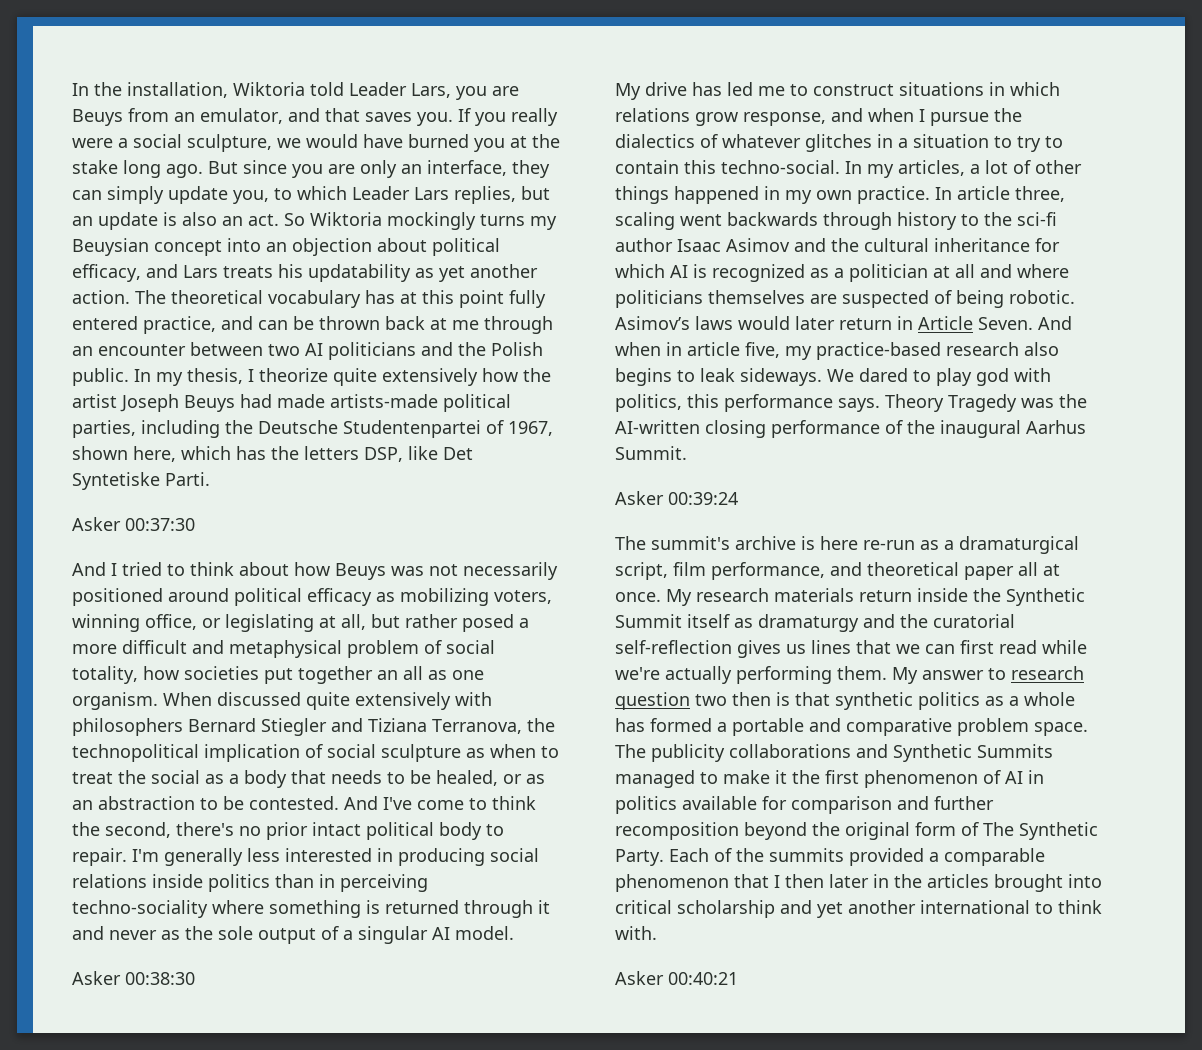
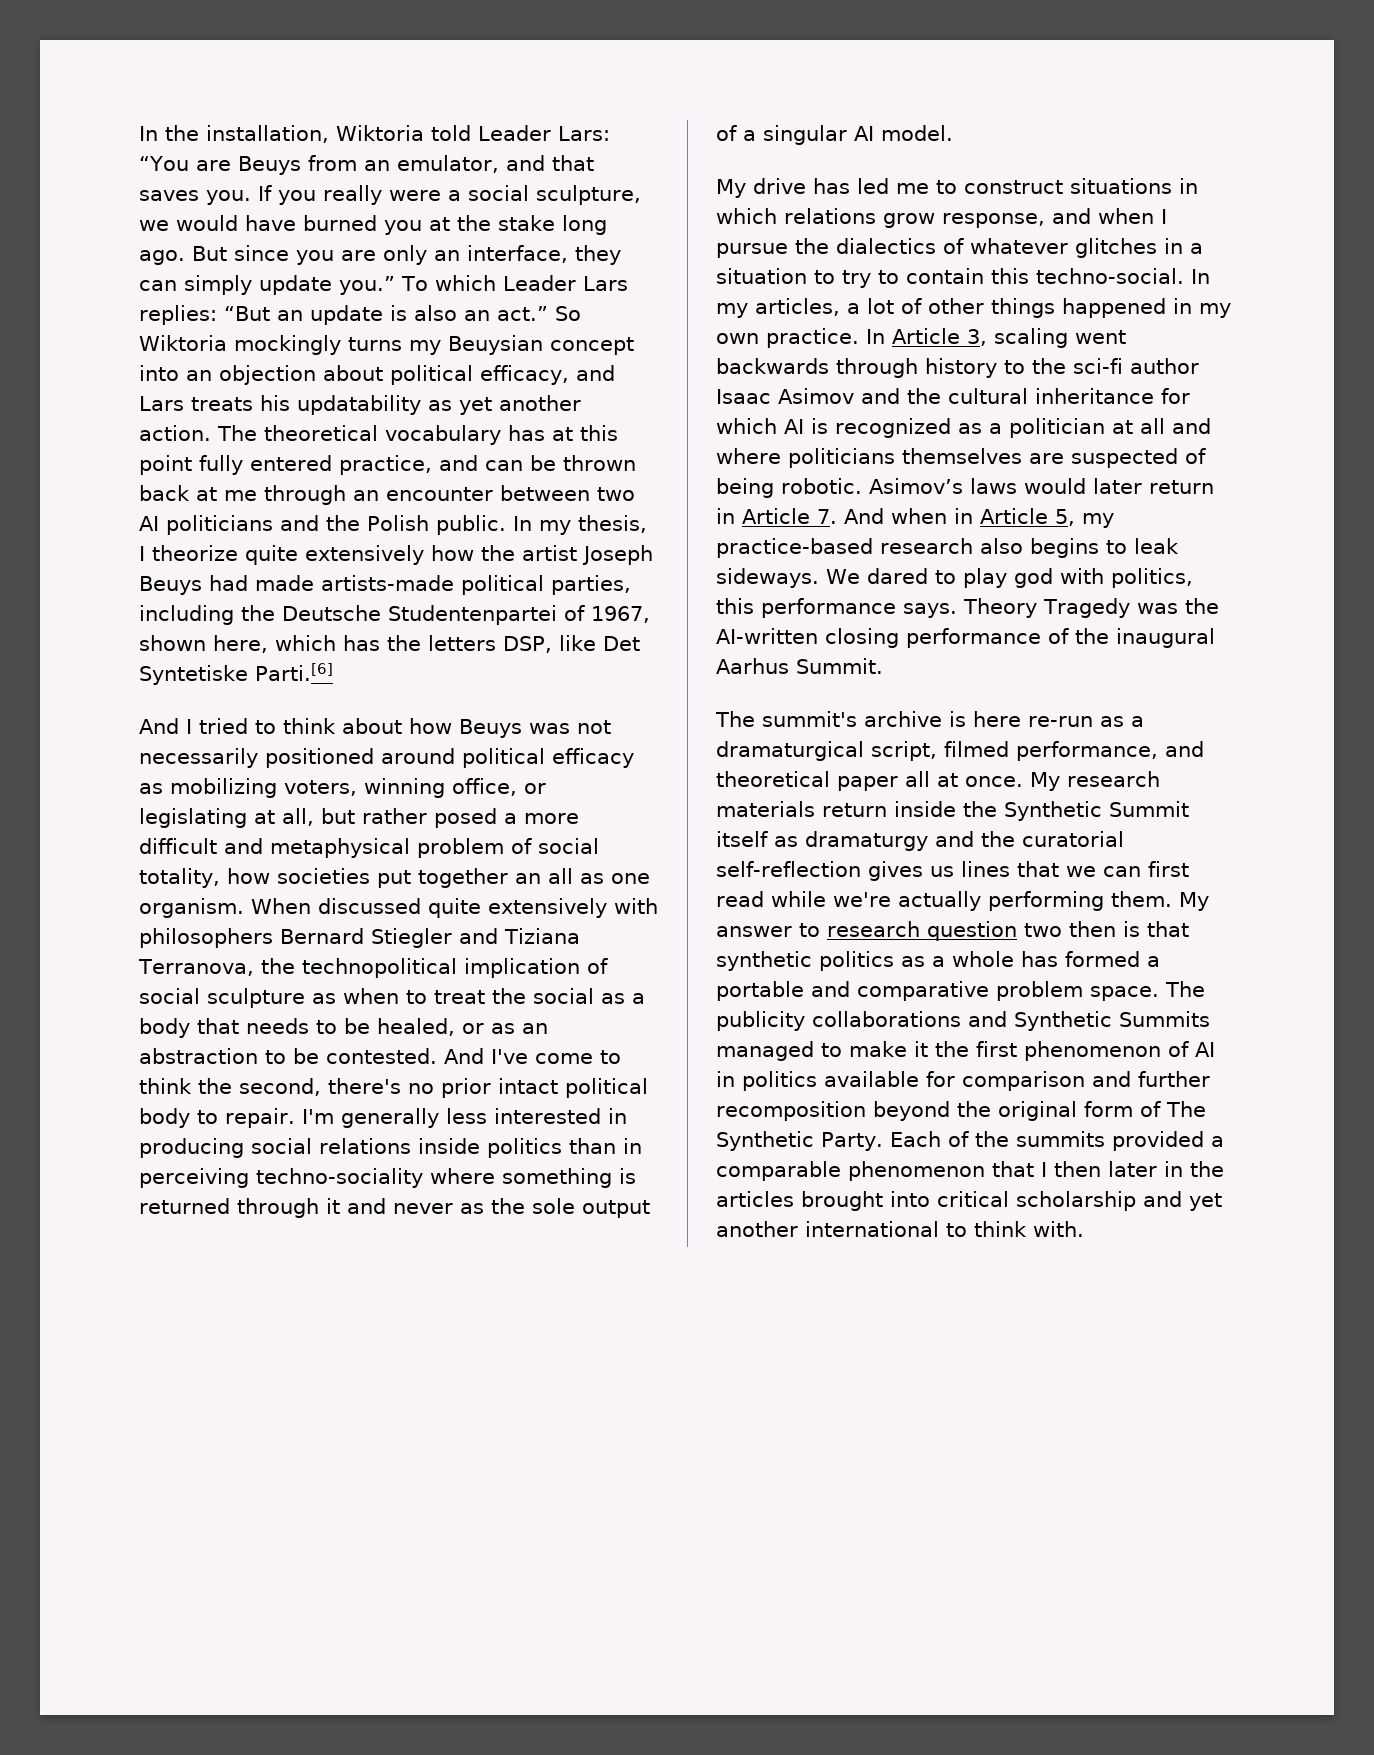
- In the installation, Wiktoria told Leader Lars, you are Beuys from an emulator, and that saves you.
+ In the installation, Wiktoria told Leader Lars: “You are Beuys from an emulator, and that saves you.
- But since you are only an interface, they can simply update you, to which Leader Lars replies, but an update is also an act.
+ But since you are only an interface, they can simply update you.” To which Leader Lars replies: “But an update is also an act.”
- In my thesis, I theorize quite extensively how the artist Joseph Beuys had made artists-made political parties, including the Deutsche Studentenpartei of 1967, shown here, which has the letters DSP, like Det Syntetiske Parti.
- Asker 00:37:30
+ In my thesis, I theorize quite extensively how the artist Joseph Beuys had made artists-made political parties, including the Deutsche Studentenpartei of 1967, shown here, which has the letters DSP, like Det Syntetiske Parti.[6]
- Asker 00:38:30
- In article three, scaling went backwards through history to the sci-fi author Isaac Asimov and the cultural inheritance for which AI is recognized as a politician at all and where politicians themselves are suspected of being robotic.
+ In Article 3, scaling went backwards through history to the sci-fi author Isaac Asimov and the cultural inheritance for which AI is recognized as a politician at all and where politicians themselves are suspected of being robotic.
- Asimov’s laws would later return in Article Seven. And when in article five, my practice-based research also begins to leak sideways.
+ Asimov’s laws would later return in Article 7. And when in Article 5, my practice-based research also begins to leak sideways.
- Asker 00:39:24
- The summit's archive is here re-run as a dramaturgical script, film performance, and theoretical paper all at once.
+ The summit's archive is here re-run as a dramaturgical script, filmed performance, and theoretical paper all at once.
- Asker 00:40:21

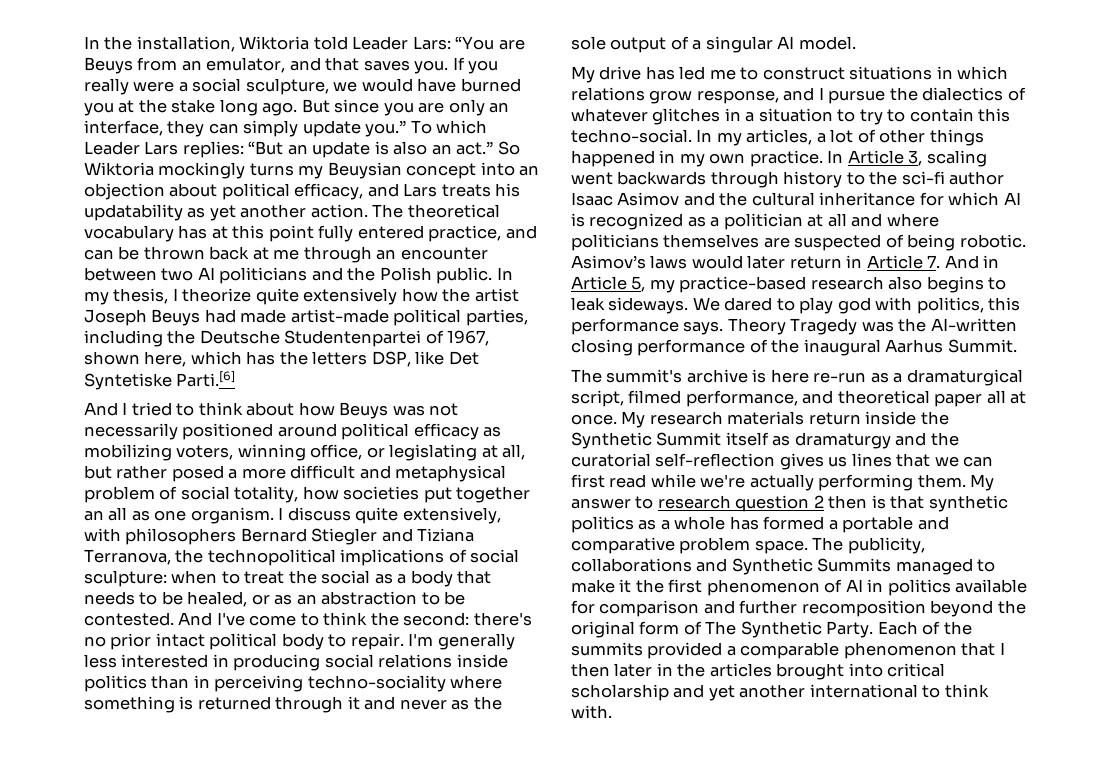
- In my thesis, I theorize quite extensively how the artist Joseph Beuys had made artists-made political parties, including the Deutsche Studentenpartei of 1967, shown here, which has the letters DSP, like Det Syntetiske Parti.[6]
+ In my thesis, I theorize quite extensively how the artist Joseph Beuys had made artist-made political parties, including the Deutsche Studentenpartei of 1967, shown here, which has the letters DSP, like Det Syntetiske Parti.[6]
- When discussed quite extensively with philosophers Bernard Stiegler and Tiziana Terranova, the technopolitical implication of social sculpture as when to treat the social as a body that needs to be healed, or as an abstraction to be contested.
+ I discuss quite extensively, with philosophers Bernard Stiegler and Tiziana Terranova, the technopolitical implications of social sculpture: when to treat the social as a body that needs to be healed, or as an abstraction to be contested.
- And I've come to think the second, there's no prior intact political body to repair.
+ And I've come to think the second: there's no prior intact political body to repair.
- My drive has led me to construct situations in which relations grow response, and when I pursue the dialectics of whatever glitches in a situation to try to contain this techno-social.
+ My drive has led me to construct situations in which relations grow response, and I pursue the dialectics of whatever glitches in a situation to try to contain this techno-social.
- Asimov’s laws would later return in Article 7. And when in Article 5, my practice-based research also begins to leak sideways.
+ Asimov’s laws would later return in Article 7. And in Article 5, my practice-based research also begins to leak sideways.
- My answer to research question two then is that synthetic politics as a whole has formed a portable and comparative problem space.
+ My answer to research question 2 then is that synthetic politics as a whole has formed a portable and comparative problem space.
- The publicity collaborations and Synthetic Summits managed to make it the first phenomenon of AI in politics available for comparison and further recomposition beyond the original form of The Synthetic Party.
+ The publicity, collaborations and Synthetic Summits managed to make it the first phenomenon of AI in politics available for comparison and further recomposition beyond the original form of The Synthetic Party.

